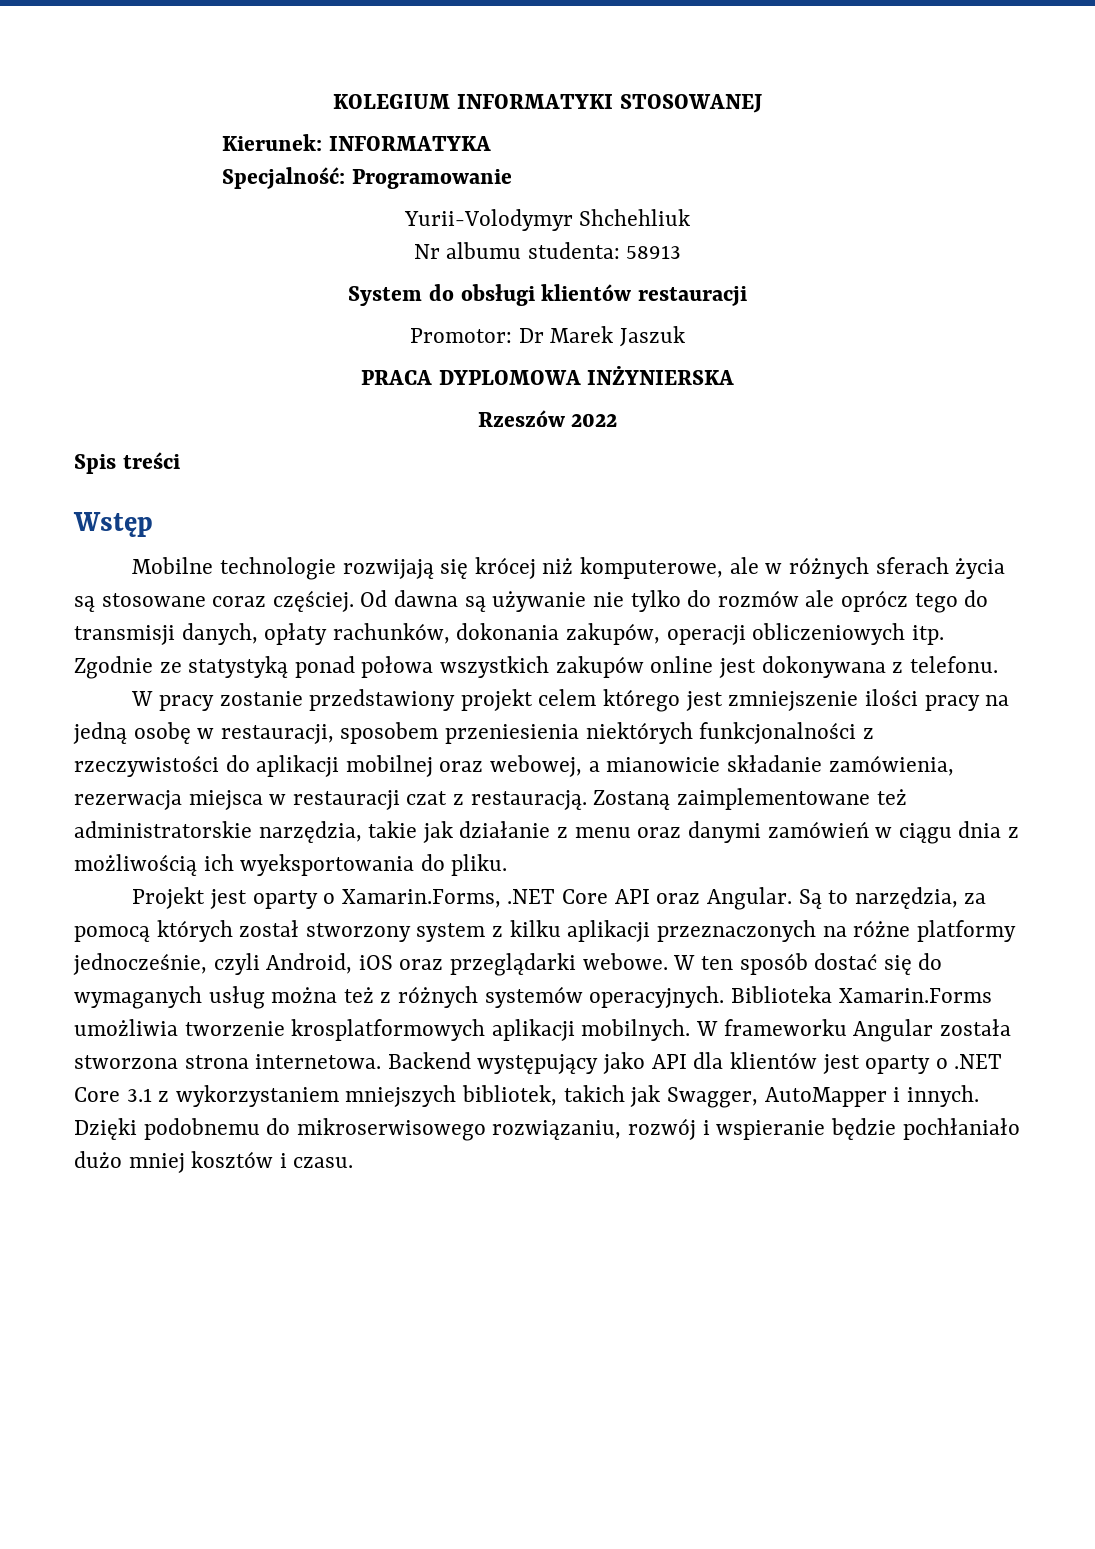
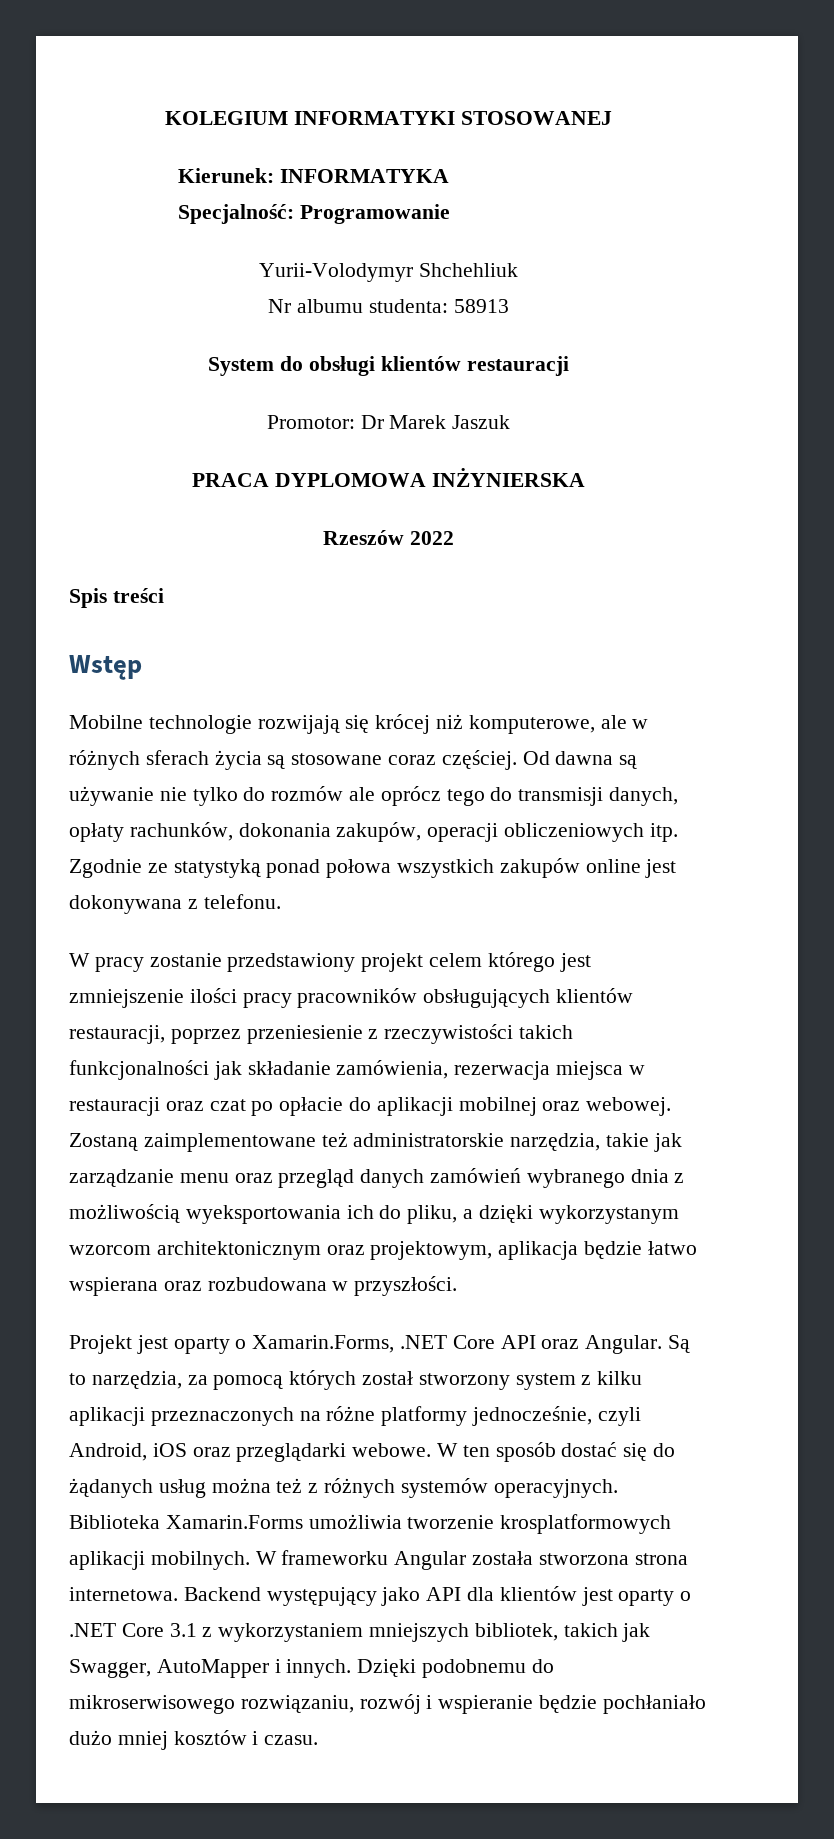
- W pracy zostanie przedstawiony projekt celem którego jest zmniejszenie ilości pracy na jedną osobę w restauracji, sposobem przeniesienia niektórych funkcjonalności z rzeczywistości do aplikacji mobilnej oraz webowej, a mianowicie składanie zamówienia, rezerwacja miejsca w restauracji czat z restauracją.
+ W pracy zostanie przedstawiony projekt celem którego jest zmniejszenie ilości pracy pracowników obsługujących klientów restauracji, poprzez przeniesienie z rzeczywistości takich funkcjonalności jak składanie zamówienia, rezerwacja miejsca w restauracji oraz czat po opłacie do aplikacji mobilnej oraz webowej.
- Zostaną zaimplementowane też administratorskie narzędzia, takie jak działanie z menu oraz danymi zamówień w ciągu dnia z możliwością ich wyeksportowania do pliku.
+ Zostaną zaimplementowane też administratorskie narzędzia, takie jak zarządzanie menu oraz przegląd danych zamówień wybranego dnia z możliwością wyeksportowania ich do pliku, a dzięki wykorzystanym wzorcom architektonicznym oraz projektowym, aplikacja będzie łatwo wspierana oraz rozbudowana w przyszłości.
- W ten sposób dostać się do wymaganych usług można też z różnych systemów operacyjnych.
+ W ten sposób dostać się do żądanych usług można też z różnych systemów operacyjnych.

